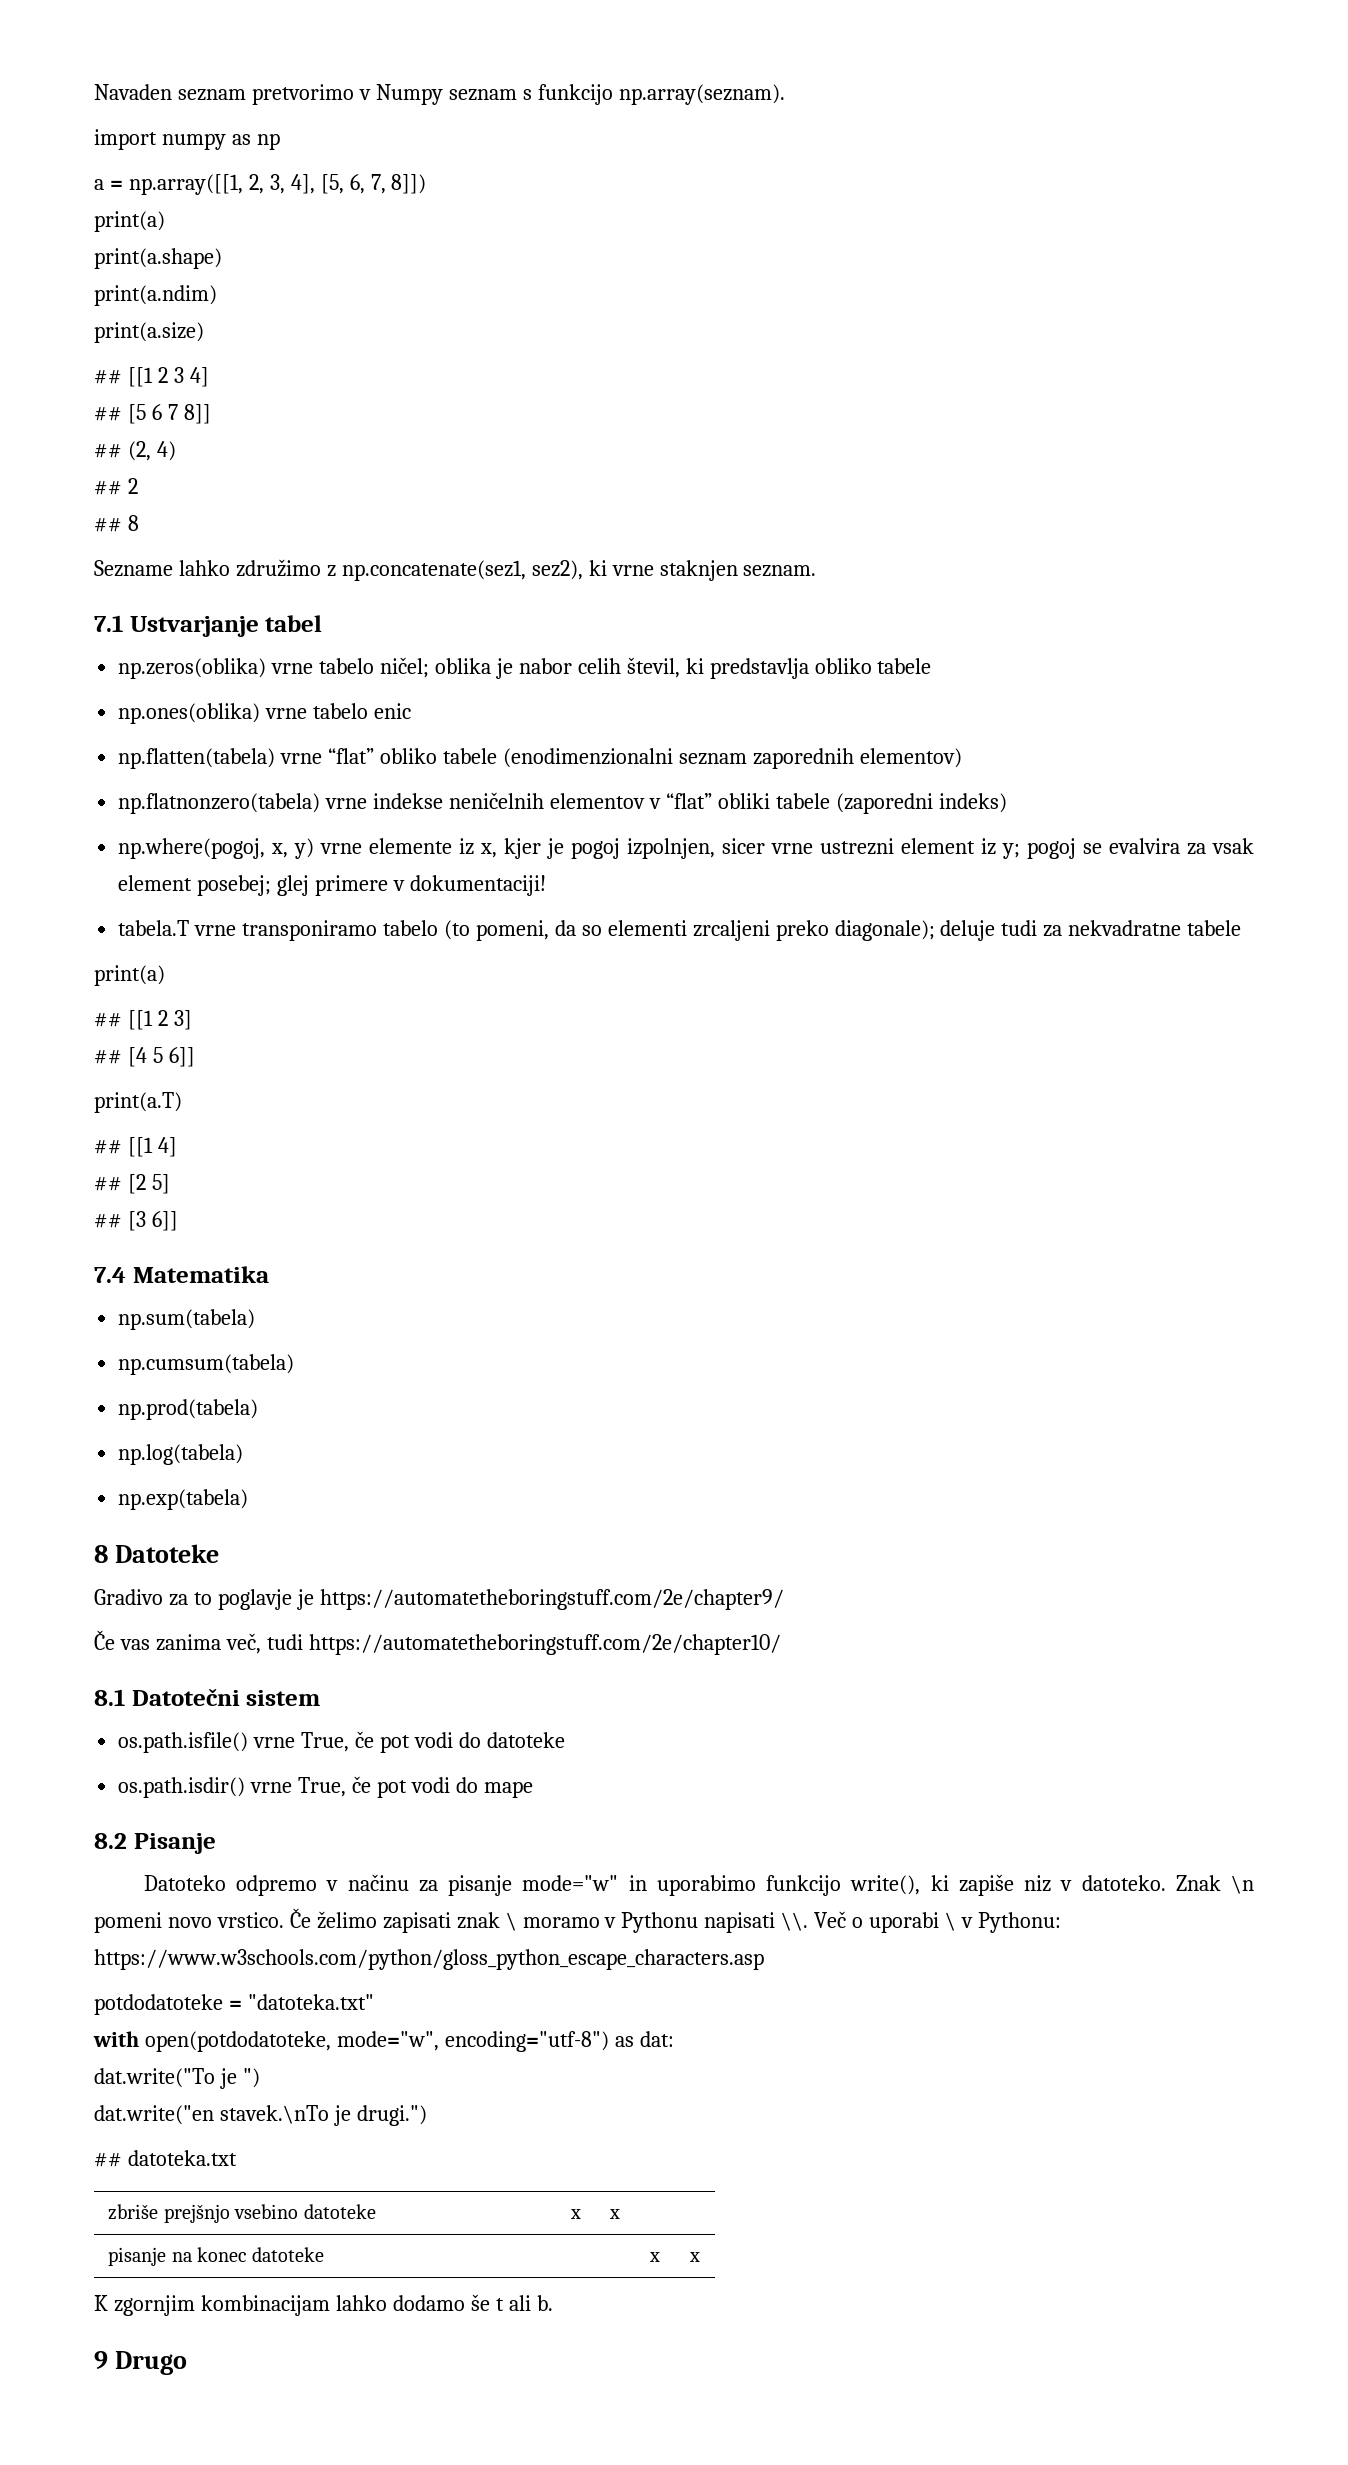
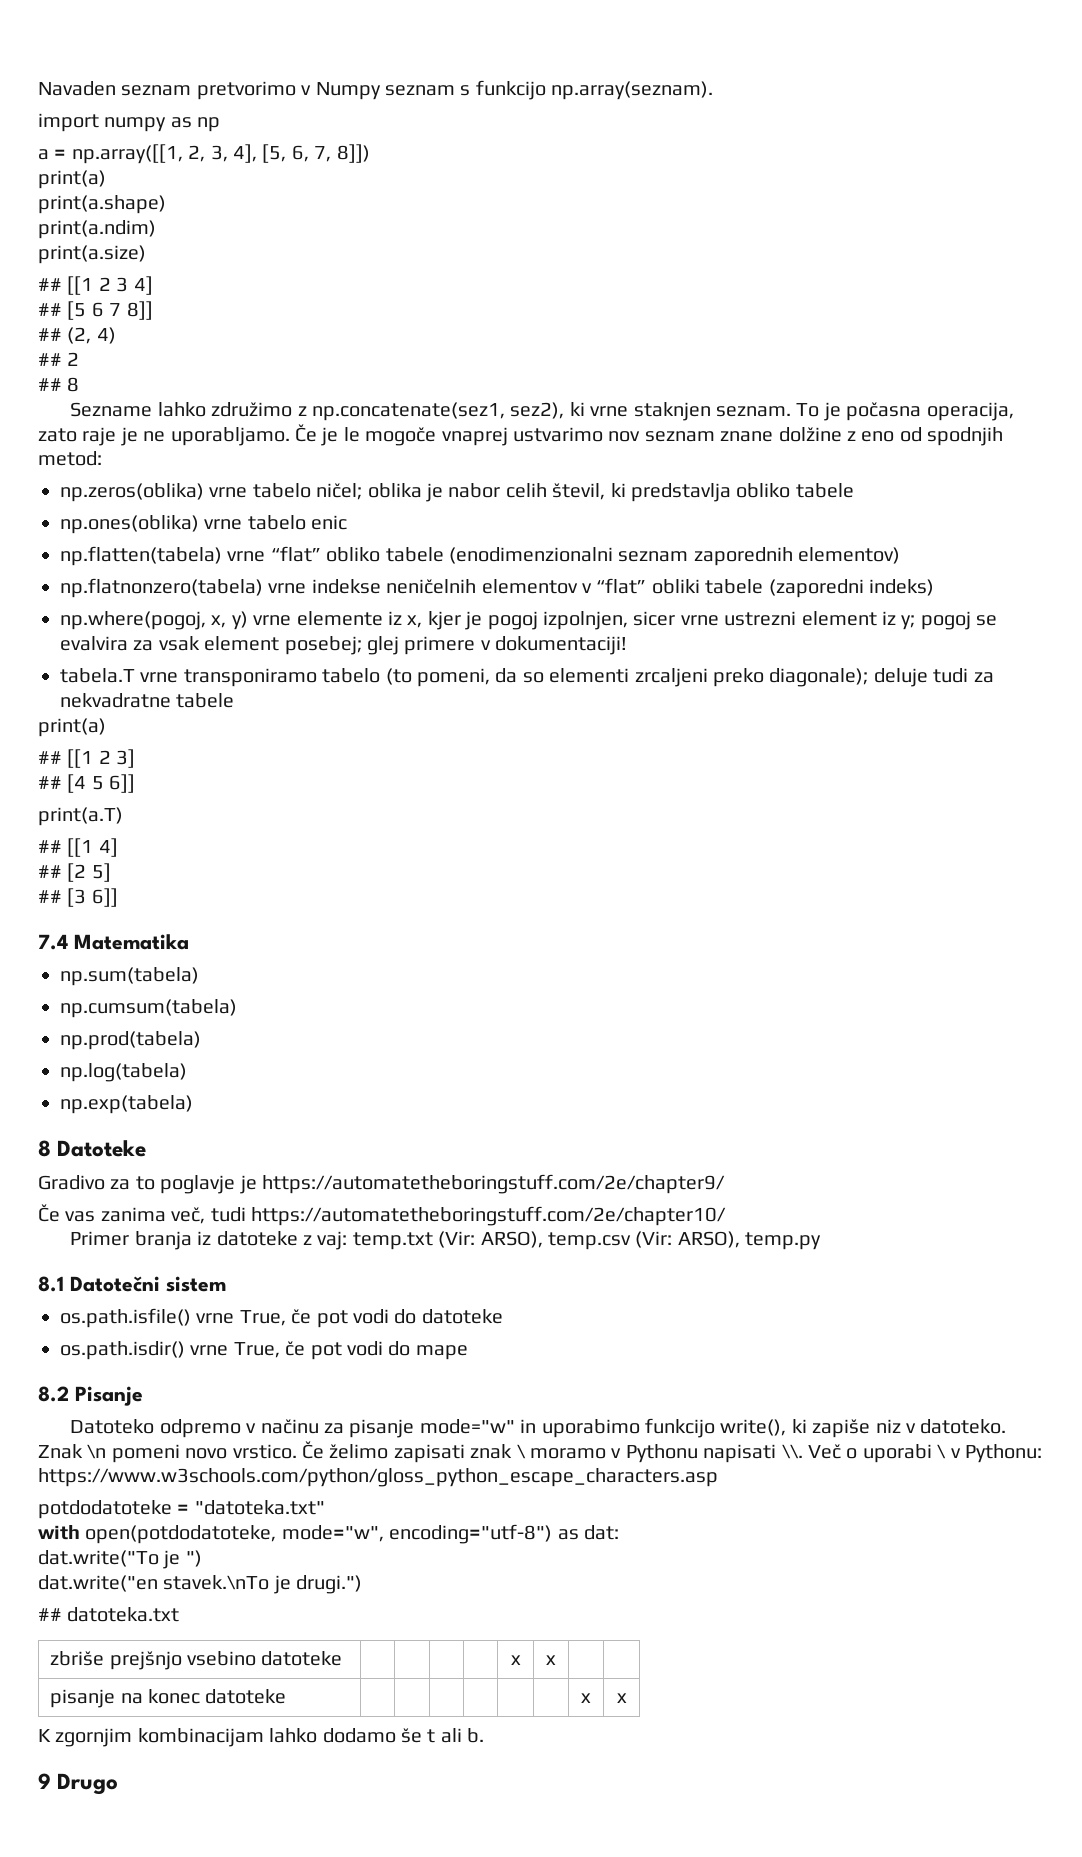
- Sezname lahko združimo z np.concatenate(sez1, sez2), ki vrne staknjen seznam.
- 7.1 Ustvarjanje tabel
+ Sezname lahko združimo z np.concatenate(sez1, sez2), ki vrne staknjen seznam. To je počasna operacija, zato raje je ne uporabljamo. Če je le mogoče vnaprej ustvarimo nov seznam znane dolžine z eno od spodnjih metod:
+ Primer branja iz datoteke z vaj: temp.txt (Vir: ARSO), temp.csv (Vir: ARSO), temp.py

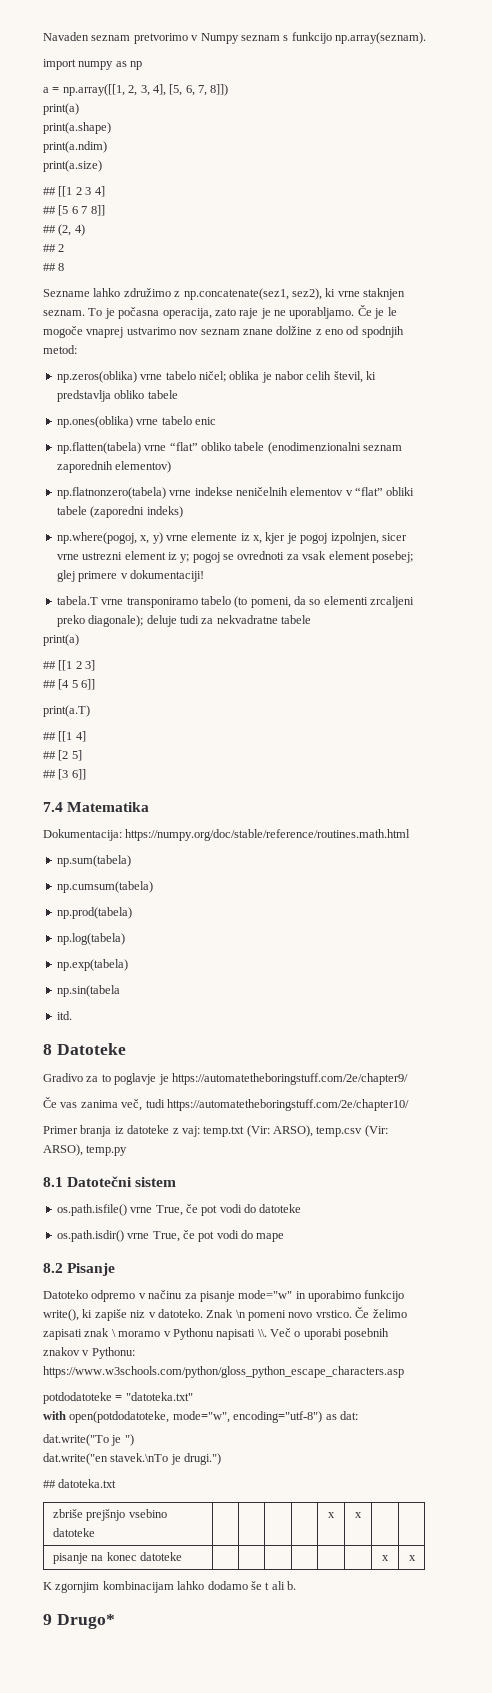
- np.where(pogoj, x, y) vrne elemente iz x, kjer je pogoj izpolnjen, sicer vrne ustrezni element iz y; pogoj se evalvira za vsak element posebej; glej primere v dokumentaciji!
+ np.where(pogoj, x, y) vrne elemente iz x, kjer je pogoj izpolnjen, sicer vrne ustrezni element iz y; pogoj se ovrednoti za vsak element posebej; glej primere v dokumentaciji!
+ Dokumentacija: https://numpy.org/doc/stable/reference/routines.math.html
+ np.sin(tabela
+ itd.
- Več o uporabi \ v Pythonu: https://www.w3schools.com/python/gloss_python_escape_characters.asp
+ Več o uporabi posebnih znakov v Pythonu: https://www.w3schools.com/python/gloss_python_escape_characters.asp
- 9 Drugo
+ 9 Drugo*

